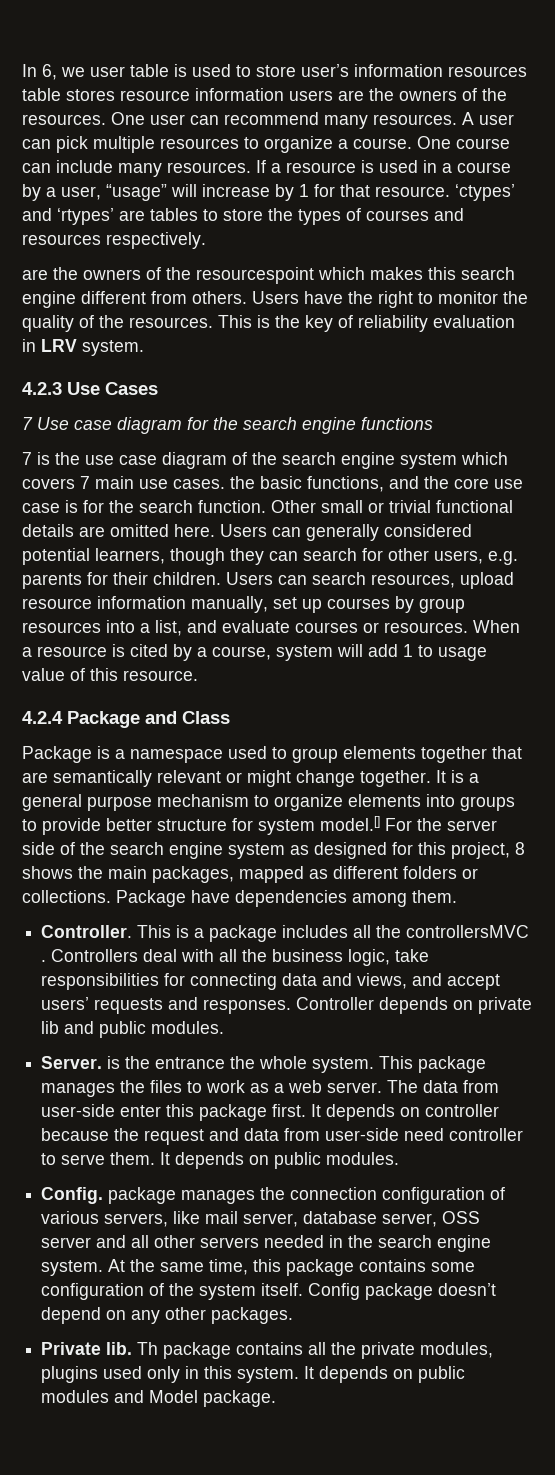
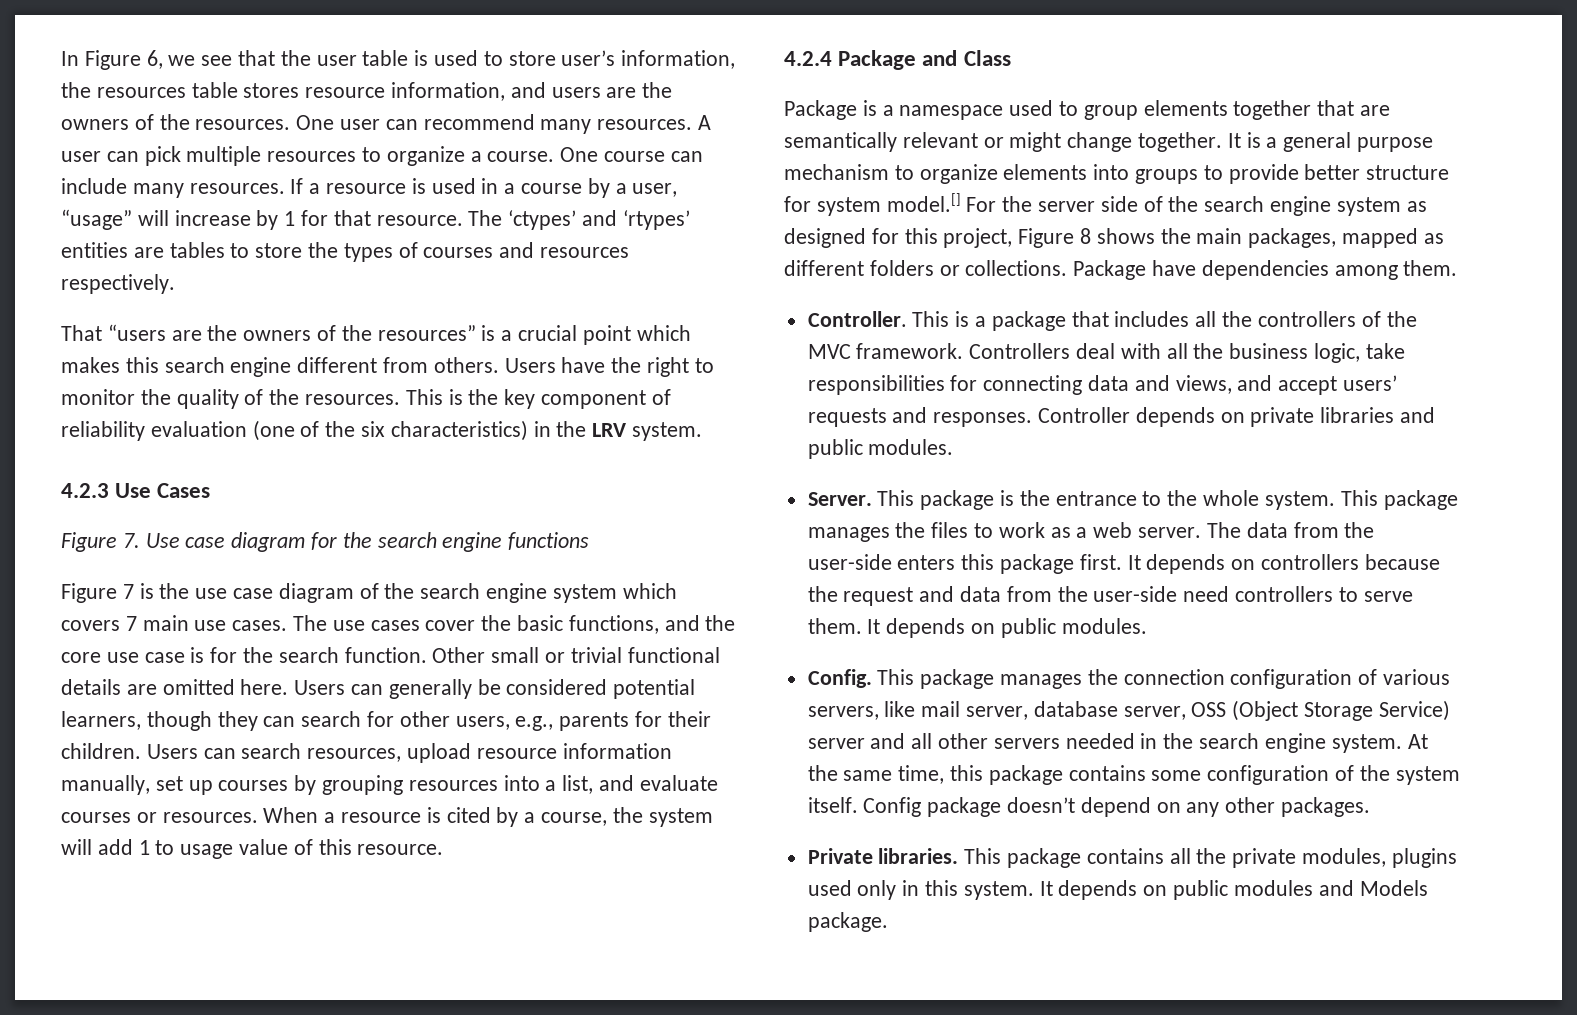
- In 6, we user table is used to store user’s information resources table stores resource information users are the owners of the resources.
+ In Figure 6, we see that the user table is used to store user’s information, the resources table stores resource information, and users are the owners of the resources.
- ‘ctypes’ and ‘rtypes’ are tables to store the types of courses and resources respectively.
+ The ‘ctypes’ and ‘rtypes’ entities are tables to store the types of courses and resources respectively.
- are the owners of the resourcespoint which makes this search engine different from others.
+ That “users are the owners of the resources” is a crucial point which makes this search engine different from others.
- This is the key of reliability evaluation in LRV system.
+ This is the key component of reliability evaluation (one of the six characteristics) in the LRV system.
- 7 Use case diagram for the search engine functions
+ Figure 7. Use case diagram for the search engine functions
- 7 is the use case diagram of the search engine system which covers 7 main use cases. the basic functions, and the core use case is for the search function.
+ Figure 7 is the use case diagram of the search engine system which covers 7 main use cases. The use cases cover the basic functions, and the core use case is for the search function.
- Users can generally considered potential learners, though they can search for other users, e.g. parents for their children.
+ Users can generally be considered potential learners, though they can search for other users, e.g., parents for their children.
- Users can search resources, upload resource information manually, set up courses by group resources into a list, and evaluate courses or resources.
+ Users can search resources, upload resource information manually, set up courses by grouping resources into a list, and evaluate courses or resources.
- When a resource is cited by a course, system will add 1 to usage value of this resource.
+ When a resource is cited by a course, the system will add 1 to usage value of this resource.
- It is a general purpose mechanism to organize elements into groups to provide better structure for system model.[] For the server side of the search engine system as designed for this project, 8 shows the main packages, mapped as different folders or collections.
+ It is a general purpose mechanism to organize elements into groups to provide better structure for system model.[] For the server side of the search engine system as designed for this project, Figure 8 shows the main packages, mapped as different folders or collections.
- This is a package includes all the controllersMVC .
+ This is a package that includes all the controllers of the MVC framework.
- Controller depends on private lib and public modules.
+ Controller depends on private libraries and public modules.
- Server. is the entrance the whole system.
+ Server. This package is the entrance to the whole system.
- The data from user-side enter this package first.
+ The data from the user-side enters this package first.
- It depends on controller because the request and data from user-side need controller to serve them.
+ It depends on controllers because the request and data from the user-side need controllers to serve them.
- Config. package manages the connection configuration of various servers, like mail server, database server, OSS server and all other servers needed in the search engine system.
+ Config. This package manages the connection configuration of various servers, like mail server, database server, OSS (Object Storage Service) server and all other servers needed in the search engine system.
- Private lib. Th package contains all the private modules, plugins used only in this system.
+ Private libraries. This package contains all the private modules, plugins used only in this system.
- It depends on public modules and Model package.
+ It depends on public modules and Models package.

